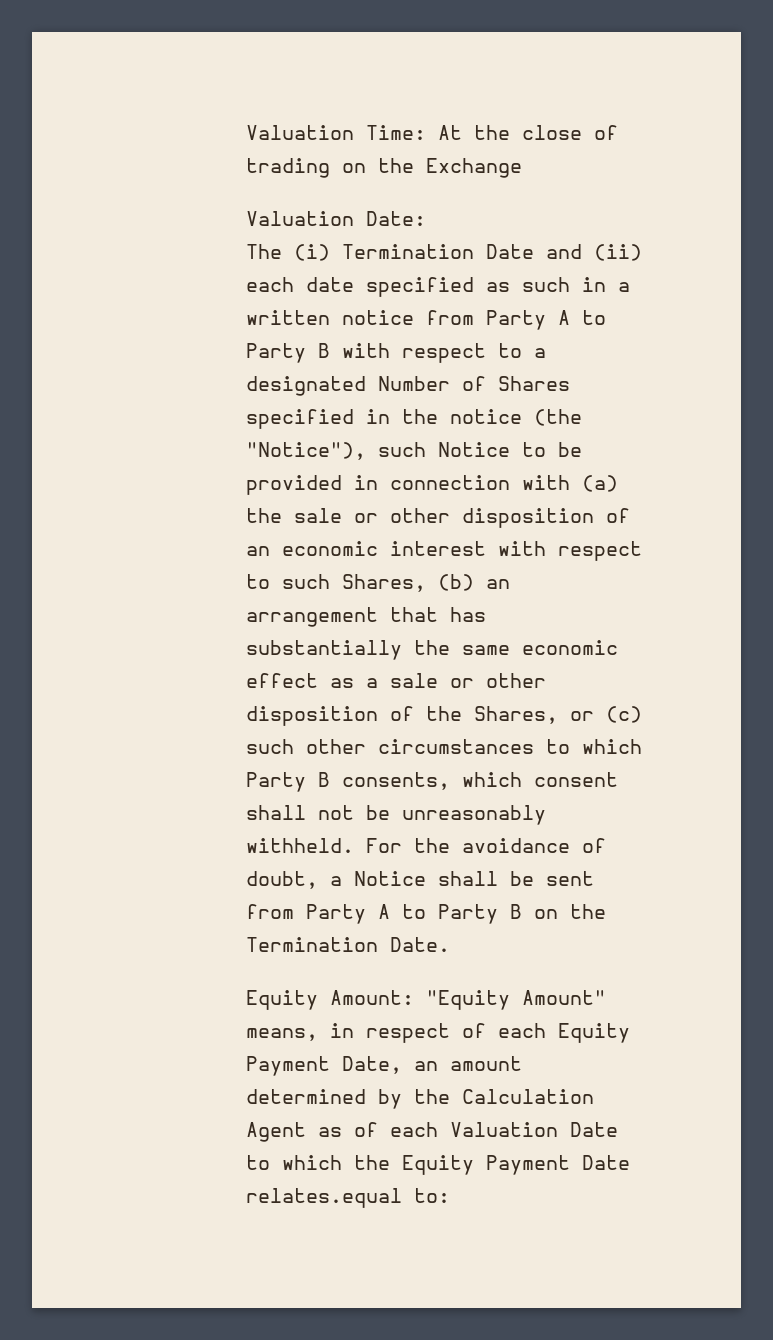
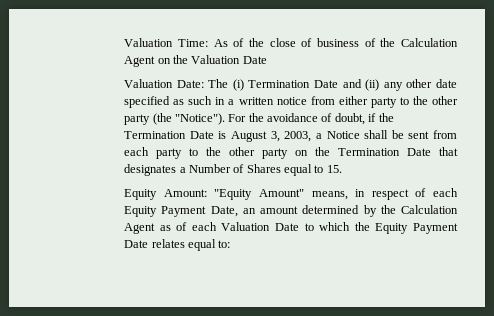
- Valuation Time: At the close of trading on the Exchange
+ Valuation Time: As of the close of business of the Calculation Agent on the Valuation Date
- Valuation Date:
- The (i) Termination Date and (ii) each date specified as such in a written notice from Party A to Party B with respect to a designated Number of Shares specified in the notice (the "Notice"), such Notice to be provided in connection with (a) the sale or other disposition of an economic interest with respect to such Shares, (b) an arrangement that has substantially the same economic effect as a sale or other disposition of the Shares, or (c) such other circumstances to which Party B consents, which consent shall not be unreasonably withheld.
+ Valuation Date: The (i) Termination Date and (ii) any other date specified as such in a written notice from either party to the other party (the "Notice").
- For the avoidance of doubt, a Notice shall be sent from Party A to Party B on the Termination Date.
+ For the avoidance of doubt, if the Termination Date is August 3, 2003, a Notice shall be sent from each party to the other party on the Termination Date that designates a Number of Shares equal to 15.
- Equity Amount: "Equity Amount" means, in respect of each Equity Payment Date, an amount determined by the Calculation Agent as of each Valuation Date to which the Equity Payment Date relates.equal to:
+ Equity Amount: "Equity Amount" means, in respect of each Equity Payment Date, an amount determined by the Calculation Agent as of each Valuation Date to which the Equity Payment Date relates equal to:

